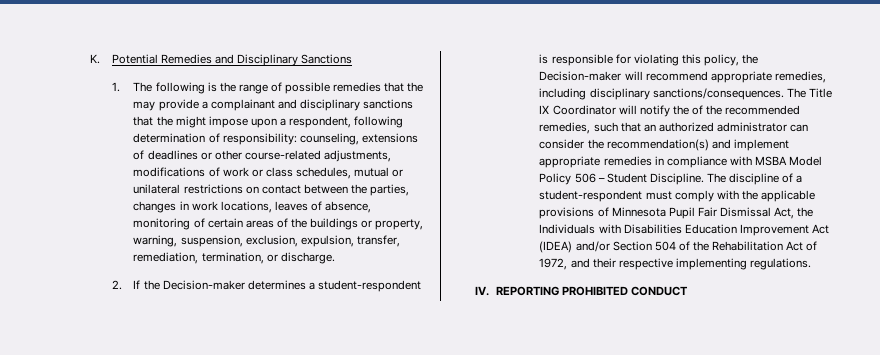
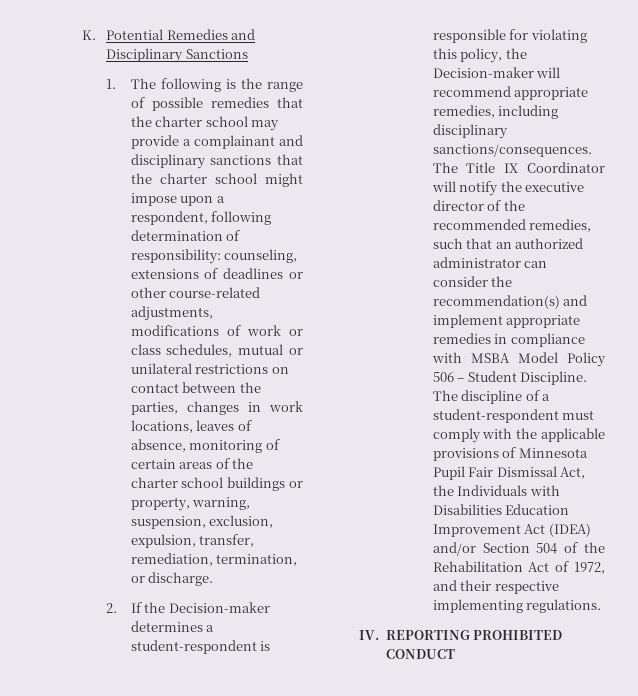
- 1. The following is the range of possible remedies that the may provide a complainant and disciplinary sanctions that the might impose upon a respondent, following determination of responsibility:
+ 1. The following is the range of possible remedies that the charter school may provide a complainant and disciplinary sanctions that the charter school might impose upon a respondent, following determination of responsibility:
- counseling, extensions of deadlines or other course-related adjustments, modifications of work or class schedules, mutual or unilateral restrictions on contact between the parties, changes in work locations, leaves of absence, monitoring of certain areas of the buildings or property, warning, suspension, exclusion, expulsion, transfer, remediation, termination, or discharge.
+ counseling, extensions of deadlines or other course-related adjustments, modifications of work or class schedules, mutual or unilateral restrictions on contact between the parties, changes in work locations, leaves of absence, monitoring of certain areas of the charter school buildings or property, warning, suspension, exclusion, expulsion, transfer, remediation, termination, or discharge.
- The Title IX Coordinator will notify the of the recommended remedies, such that an authorized administrator can consider the recommendation(s) and implement appropriate remedies in compliance with MSBA Model Policy 506 – Student Discipline.
+ The Title IX Coordinator will notify the executive director of the recommended remedies, such that an authorized administrator can consider the recommendation(s) and implement appropriate remedies in compliance with MSBA Model Policy 506 – Student Discipline.

